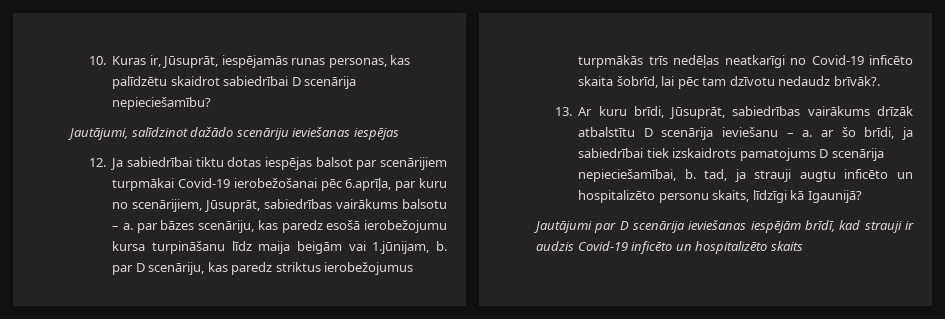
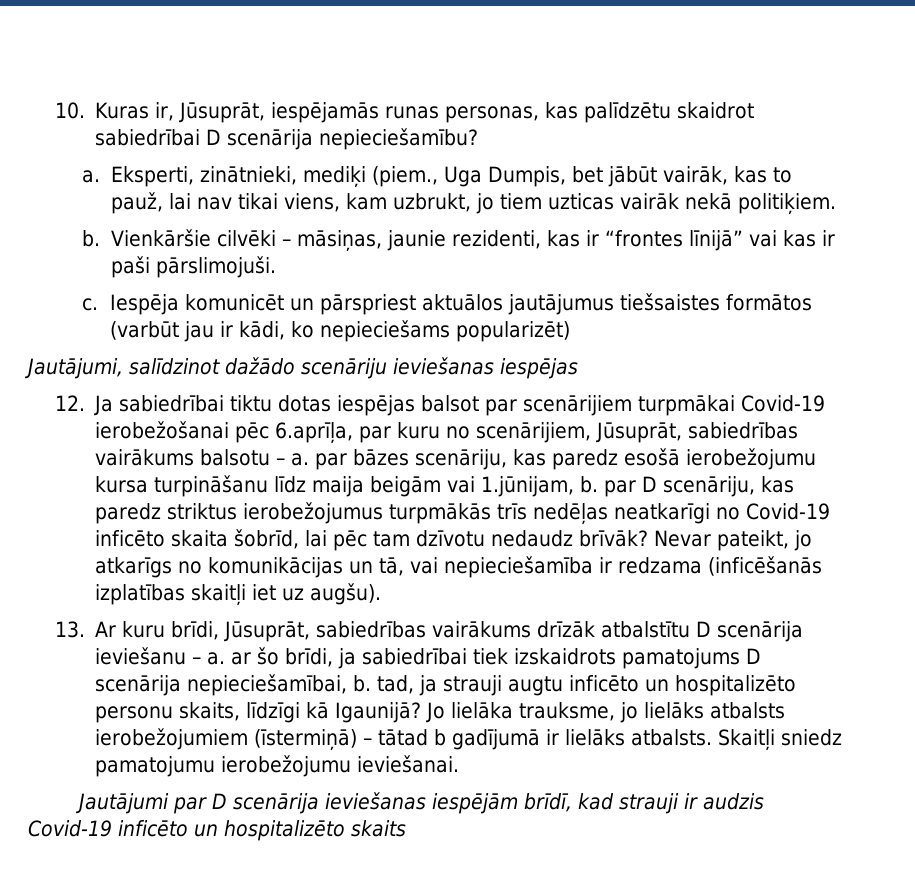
+ a. Eksperti, zinātnieki, mediķi (piem., Uga Dumpis, bet jābūt vairāk, kas to pauž, lai nav tikai viens, kam uzbrukt, jo tiem uzticas vairāk nekā politiķiem.
+ b. Vienkāršie cilvēki – māsiņas, jaunie rezidenti, kas ir “frontes līnijā” vai kas ir paši pārslimojuši.
+ c. Iespēja komunicēt un pārspriest aktuālos jautājumus tiešsaistes formātos (varbūt jau ir kādi, ko nepieciešams popularizēt)
- 12. Ja sabiedrībai tiktu dotas iespējas balsot par scenārijiem turpmākai Covid-19 ierobežošanai pēc 6.aprīļa, par kuru no scenārijiem, Jūsuprāt, sabiedrības vairākums balsotu – a. par bāzes scenāriju, kas paredz esošā ierobežojumu kursa turpināšanu līdz maija beigām vai 1.jūnijam, b. par D scenāriju, kas paredz striktus ierobežojumus turpmākās trīs nedēļas neatkarīgi no Covid-19 inficēto skaita šobrīd, lai pēc tam dzīvotu nedaudz brīvāk?.
+ 12. Ja sabiedrībai tiktu dotas iespējas balsot par scenārijiem turpmākai Covid-19 ierobežošanai pēc 6.aprīļa, par kuru no scenārijiem, Jūsuprāt, sabiedrības vairākums balsotu – a. par bāzes scenāriju, kas paredz esošā ierobežojumu kursa turpināšanu līdz maija beigām vai 1.jūnijam, b. par D scenāriju, kas paredz striktus ierobežojumus turpmākās trīs nedēļas neatkarīgi no Covid-19 inficēto skaita šobrīd, lai pēc tam dzīvotu nedaudz brīvāk? Nevar pateikt, jo atkarīgs no komunikācijas un tā, vai nepieciešamība ir redzama (inficēšanās izplatības skaitļi iet uz augšu).
+ Jo lielāka trauksme, jo lielāks atbalsts ierobežojumiem (īstermiņā) – tātad b gadījumā ir lielāks atbalsts. Skaitļi sniedz pamatojumu ierobežojumu ieviešanai.

